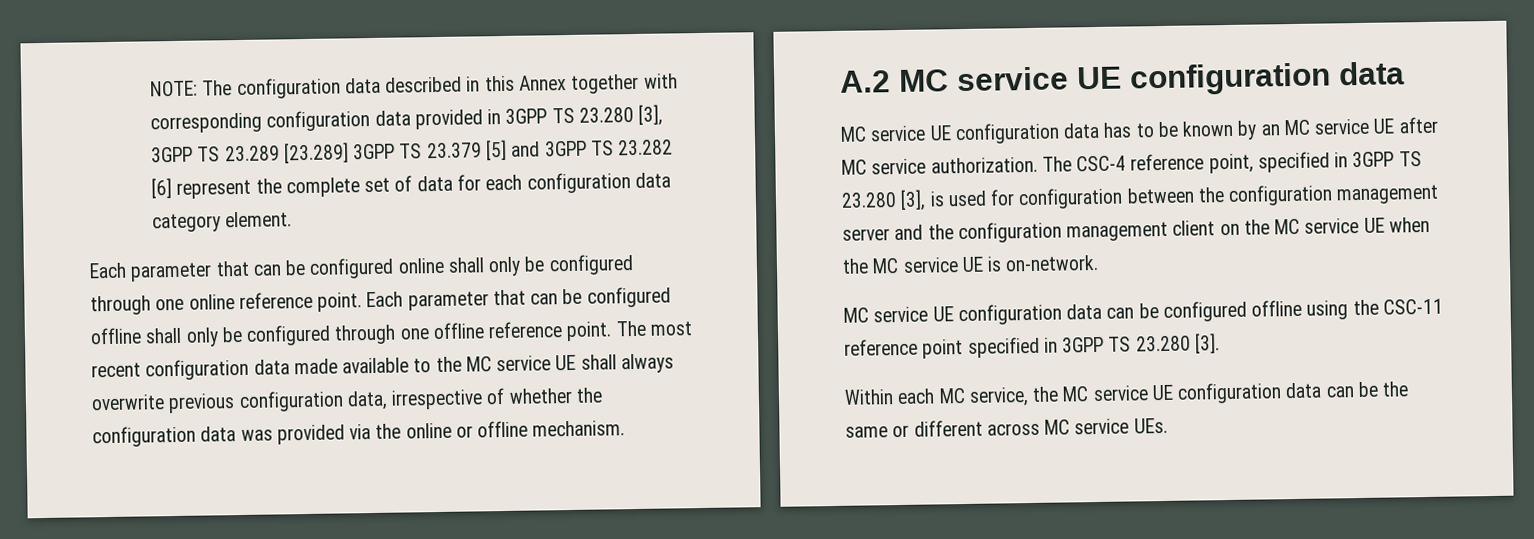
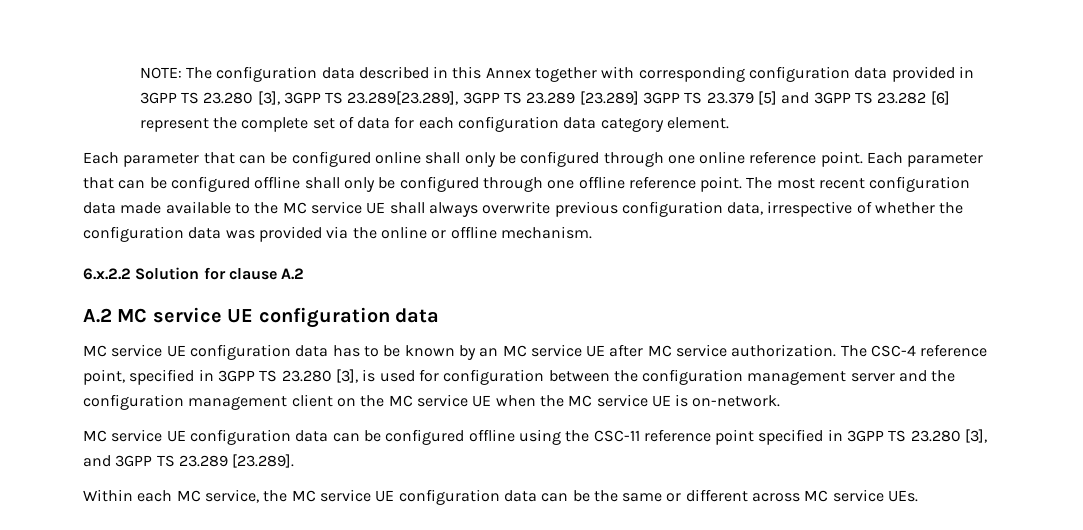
- NOTE: The configuration data described in this Annex together with corresponding configuration data provided in 3GPP TS 23.280 [3], 3GPP TS 23.289 [23.289] 3GPP TS 23.379 [5] and 3GPP TS 23.282 [6] represent the complete set of data for each configuration data category element.
+ NOTE: The configuration data described in this Annex together with corresponding configuration data provided in 3GPP TS 23.280 [3], 3GPP TS 23.289[23.289], 3GPP TS 23.289 [23.289] 3GPP TS 23.379 [5] and 3GPP TS 23.282 [6] represent the complete set of data for each configuration data category element.
+ 6.x.2.2 Solution for clause A.2
- MC service UE configuration data can be configured offline using the CSC-11 reference point specified in 3GPP TS 23.280 [3].
+ MC service UE configuration data can be configured offline using the CSC-11 reference point specified in 3GPP TS 23.280 [3], and 3GPP TS 23.289 [23.289].

